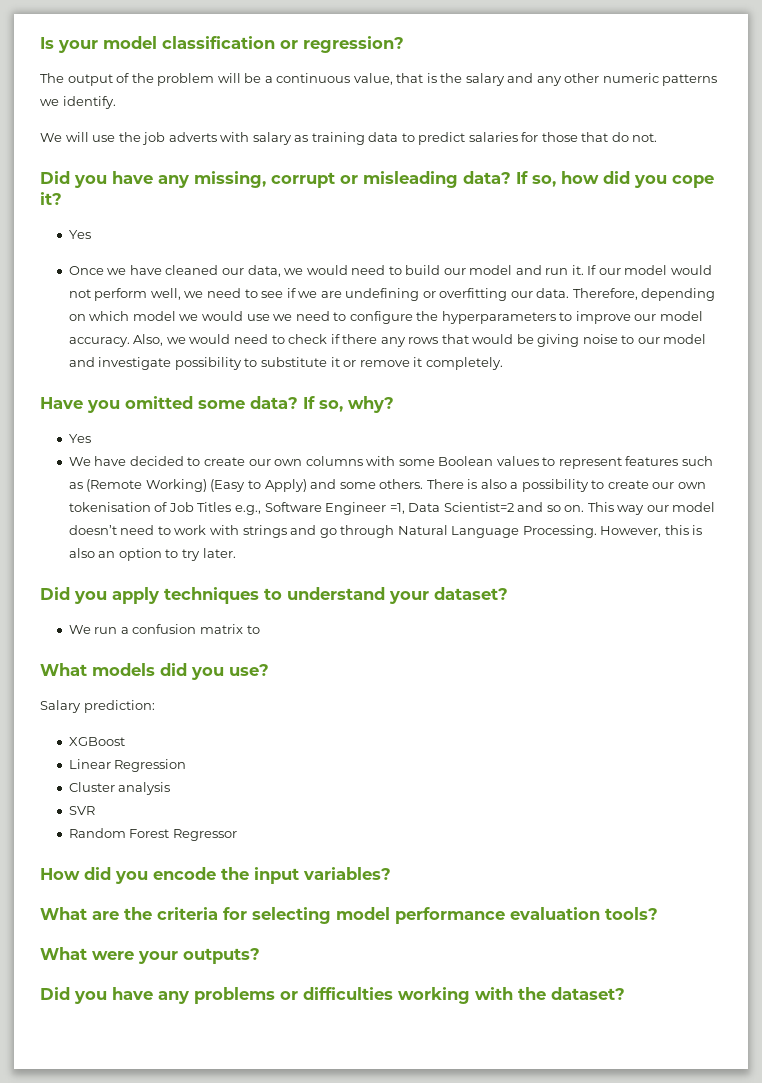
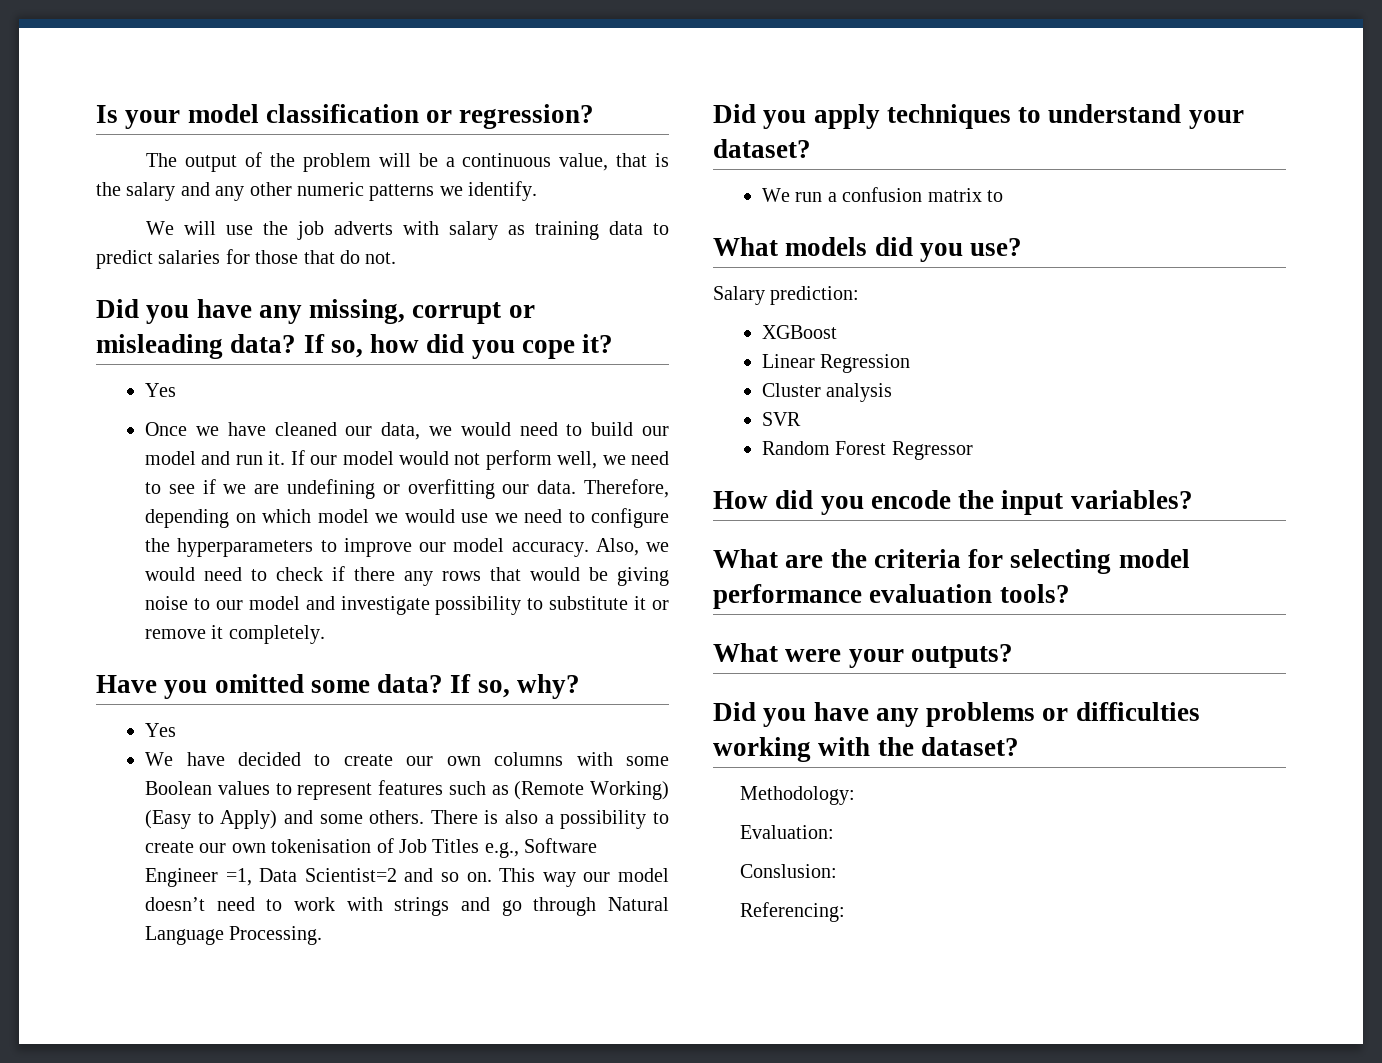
- However, this is also an option to try later.
+ Methodology:
+ Evaluation:
+ Conslusion:
+ Referencing:

